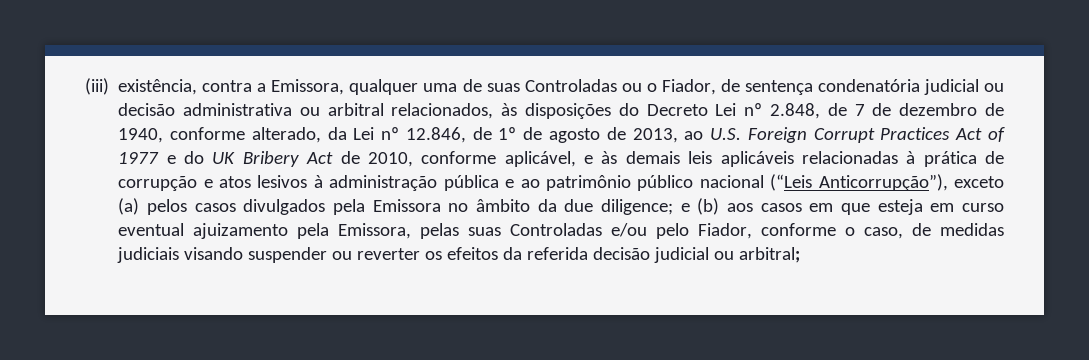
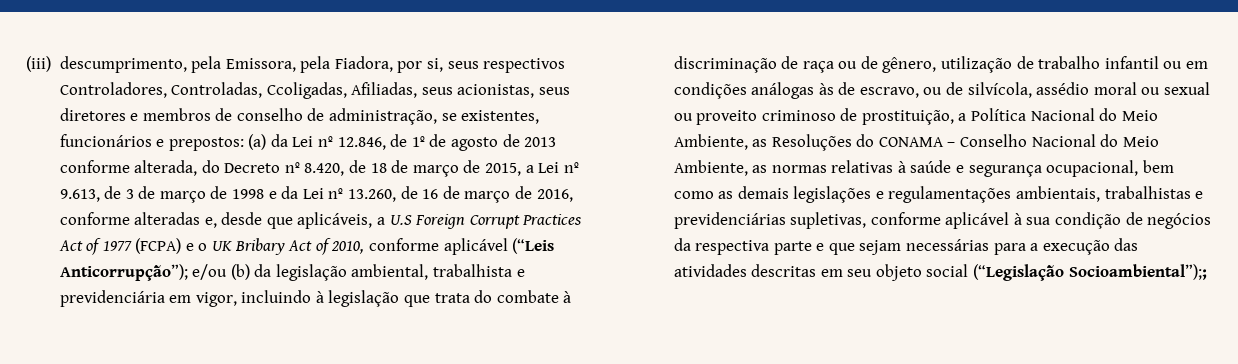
- (iii) existência, contra a Emissora, qualquer uma de suas Controladas ou o Fiador, de sentença condenatória judicial ou decisão administrativa ou arbitral relacionados, às disposições do Decreto Lei nº 2.848, de 7 de dezembro de 1940, conforme alterado, da Lei nº 12.846, de 1º de agosto de 2013, ao U.S. Foreign Corrupt Practices Act of 1977 e do UK Bribery Act de 2010, conforme aplicável, e às demais leis aplicáveis relacionadas à prática de corrupção e atos lesivos à administração pública e ao patrimônio público nacional (“Leis Anticorrupção”), exceto (a) pelos casos divulgados pela Emissora no âmbito da due diligence; e (b) aos casos em que esteja em curso eventual ajuizamento pela Emissora, pelas suas Controladas e/ou pelo Fiador, conforme o caso, de medidas judiciais visando suspender ou reverter os efeitos da referida decisão judicial ou arbitral;
+ (iii) descumprimento, pela Emissora, pela Fiadora, por si, seus respectivos Controladores, Controladas, Ccoligadas, Afiliadas, seus acionistas, seus diretores e membros de conselho de administração, se existentes, funcionários e prepostos: (a) da Lei nº 12.846, de 1º de agosto de 2013 conforme alterada, do Decreto nº 8.420, de 18 de março de 2015, a Lei nº 9.613, de 3 de março de 1998 e da Lei nº 13.260, de 16 de março de 2016, conforme alteradas e, desde que aplicáveis, a U.S Foreign Corrupt Practices Act of 1977 (FCPA) e o UK Bribary Act of 2010, conforme aplicável (“Leis Anticorrupção”); e/ou (b) da legislação ambiental, trabalhista e previdenciária em vigor, incluindo à legislação que trata do combate à discriminação de raça ou de gênero, utilização de trabalho infantil ou em condições análogas às de escravo, ou de silvícola, assédio moral ou sexual ou proveito criminoso de prostituição, a Política Nacional do Meio Ambiente, as Resoluções do CONAMA – Conselho Nacional do Meio Ambiente, as normas relativas à saúde e segurança ocupacional, bem como as demais legislações e regulamentações ambientais, trabalhistas e previdenciárias supletivas, conforme aplicável à sua condição de negócios da respectiva parte e que sejam necessárias para a execução das atividades descritas em seu objeto social (“Legislação Socioambiental”);;

